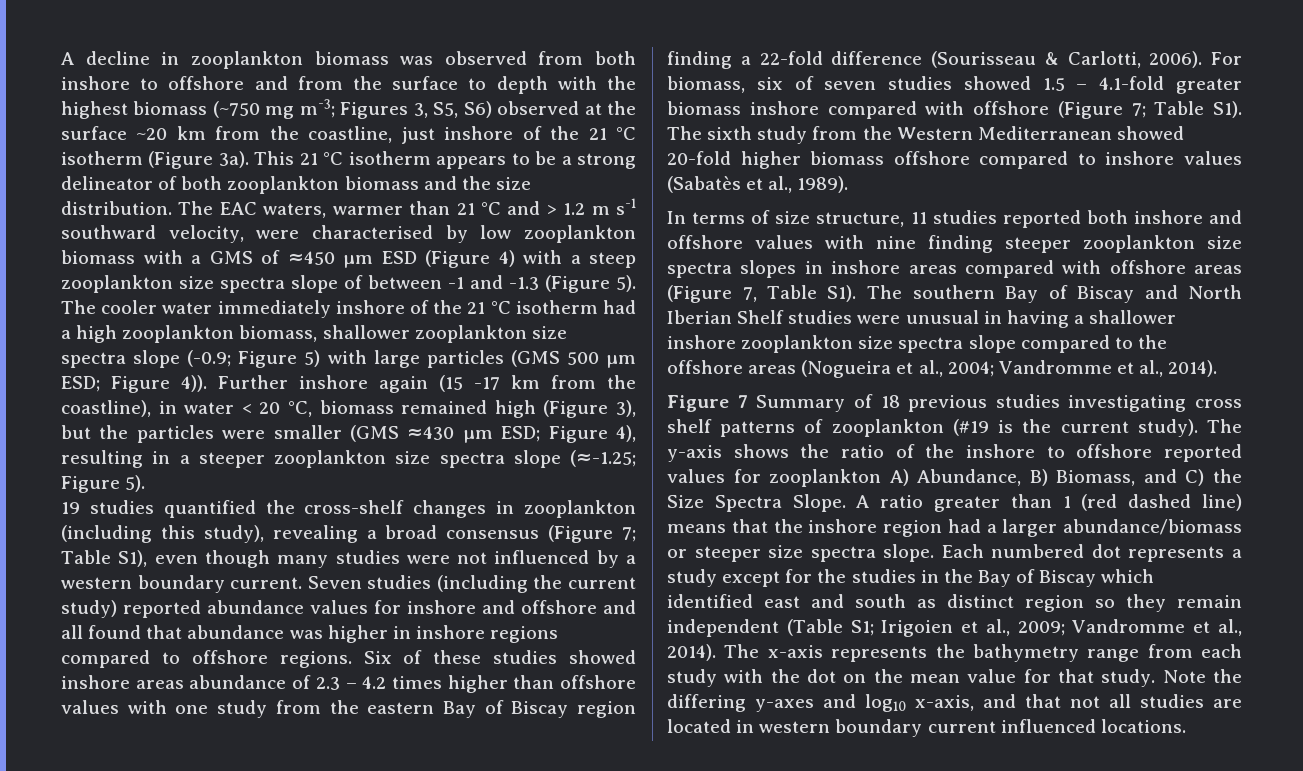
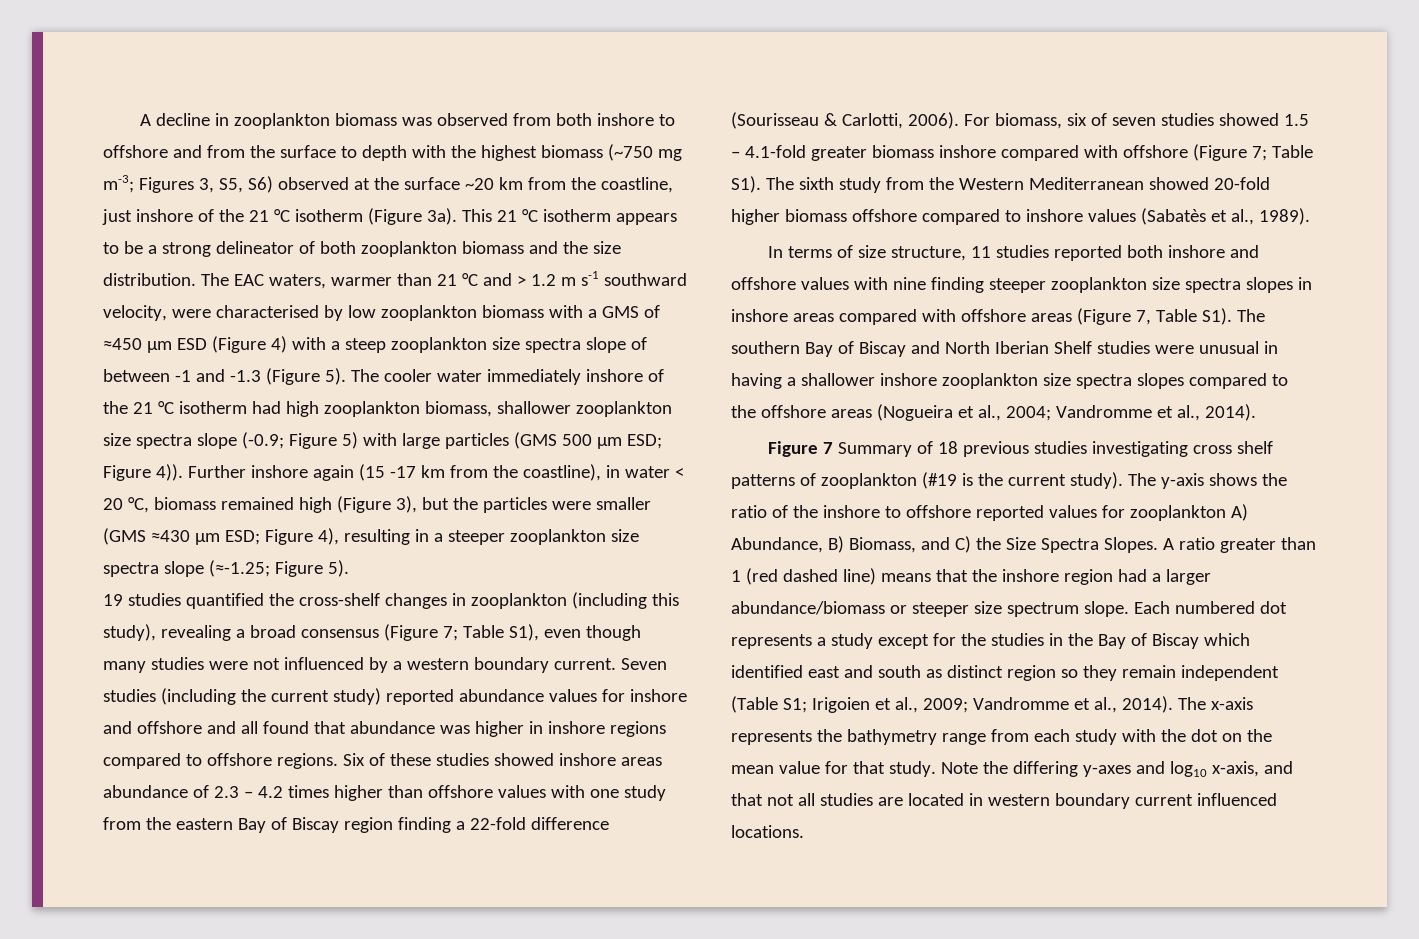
- The cooler water immediately inshore of the 21 °C isotherm had a high zooplankton biomass, shallower zooplankton size spectra slope (-0.9; Figure 5) with large particles (GMS 500 µm ESD; Figure 4)).
+ The cooler water immediately inshore of the 21 °C isotherm had high zooplankton biomass, shallower zooplankton size spectra slope (-0.9; Figure 5) with large particles (GMS 500 µm ESD; Figure 4)).
- In terms of size structure, 11 studies reported both inshore and offshore values with nine finding steeper zooplankton size spectra slopes in inshore areas compared with offshore areas (Figure 7, Table S1). The southern Bay of Biscay and North Iberian Shelf studies were unusual in having a shallower inshore zooplankton size spectra slope compared to the offshore areas (Nogueira et al., 2004;
+ In terms of size structure, 11 studies reported both inshore and offshore values with nine finding steeper zooplankton size spectra slopes in inshore areas compared with offshore areas (Figure 7, Table S1). The southern Bay of Biscay and North Iberian Shelf studies were unusual in having a shallower inshore zooplankton size spectra slopes compared to the offshore areas (Nogueira et al., 2004;
- The y-axis shows the ratio of the inshore to offshore reported values for zooplankton A) Abundance, B) Biomass, and C) the Size Spectra Slope.
+ The y-axis shows the ratio of the inshore to offshore reported values for zooplankton A) Abundance, B) Biomass, and C) the Size Spectra Slopes.
- A ratio greater than 1 (red dashed line) means that the inshore region had a larger abundance/biomass or steeper size spectra slope.
+ A ratio greater than 1 (red dashed line) means that the inshore region had a larger abundance/biomass or steeper size spectrum slope.

